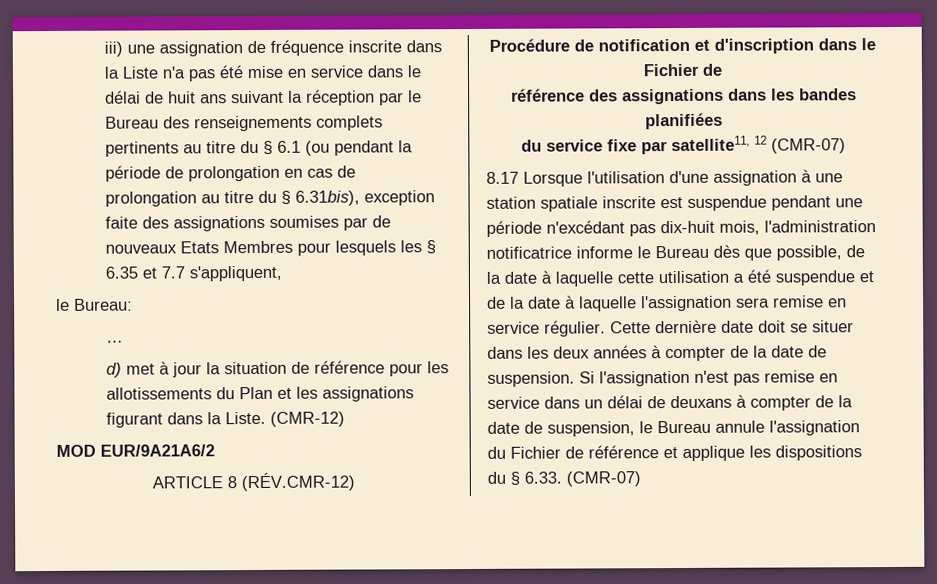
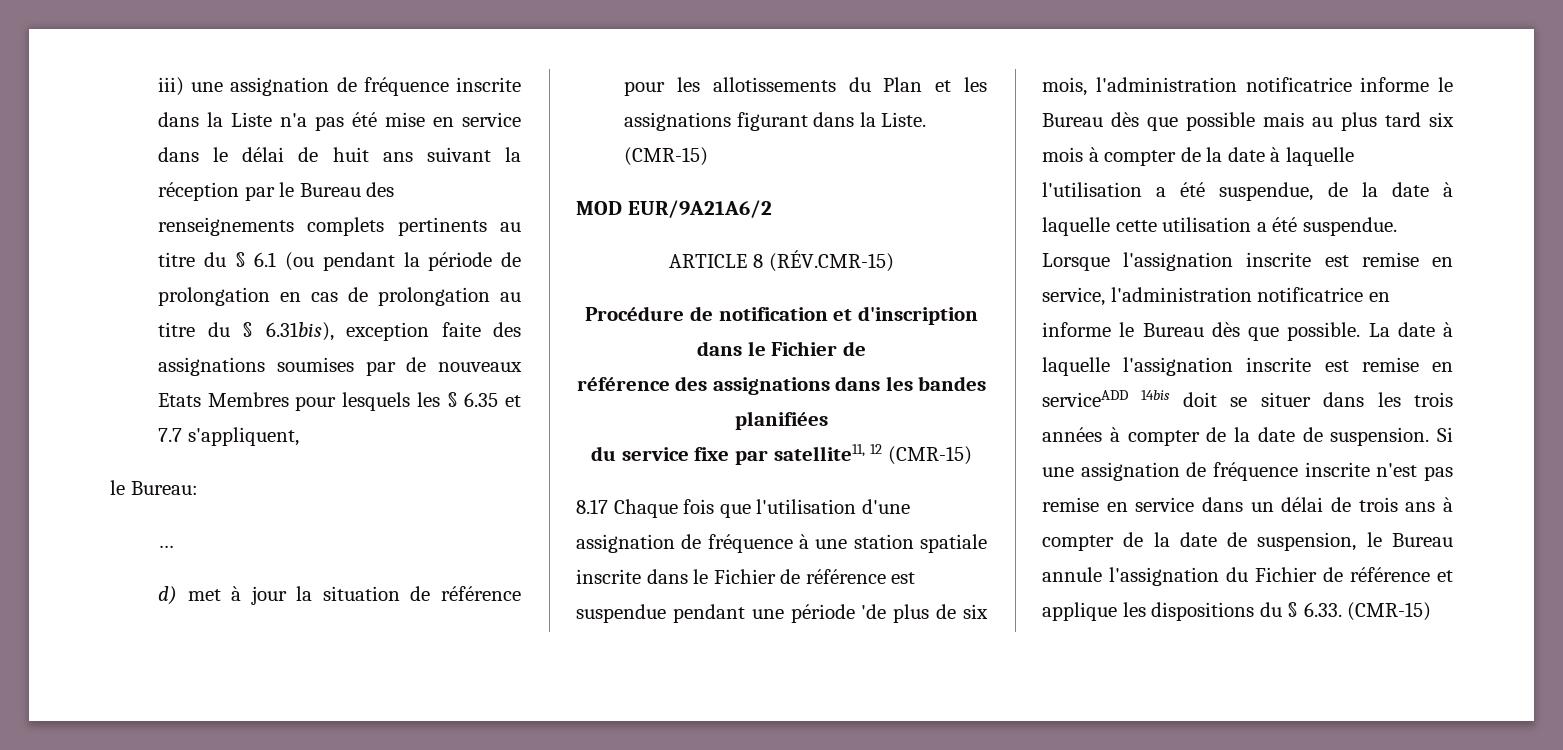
- d) met à jour la situation de référence pour les allotissements du Plan et les assignations figurant dans la Liste. (CMR-12)
+ d) met à jour la situation de référence pour les allotissements du Plan et les assignations figurant dans la Liste. (CMR-15)
- ARTICLE 8 (RÉV.CMR-12)
+ ARTICLE 8 (RÉV.CMR-15)
- du service fixe par satellite11, 12 (CMR-07)
+ du service fixe par satellite11, 12 (CMR-15)
- 8.17 Lorsque l'utilisation d'une assignation à une station spatiale inscrite est suspendue pendant une période n'excédant pas dix-huit mois, l'administration notificatrice informe le Bureau dès que possible, de la date à laquelle cette utilisation a été suspendue et de la date à laquelle l'assignation sera remise en service régulier. Cette dernière date doit se situer dans les deux années à compter de la date de suspension.
+ 8.17 Chaque fois que l'utilisation d'une assignation de fréquence à une station spatiale inscrite dans le Fichier de référence est suspendue pendant une période 'de plus de six mois, l'administration notificatrice informe le Bureau dès que possible mais au plus tard six mois à compter de la date à laquelle l'utilisation a été suspendue, de la date à laquelle cette utilisation a été suspendue. Lorsque l'assignation inscrite est remise en service, l'administration notificatrice en informe le Bureau dès que possible. La date à laquelle l'assignation inscrite est remise en serviceADD 14bis doit se situer dans les trois années à compter de la date de suspension.
- Si l'assignation n'est pas remise en service dans un délai de deuxans à compter de la date de suspension, le Bureau annule l'assignation du Fichier de référence et applique les dispositions du § 6.33. (CMR-07)
+ Si une assignation de fréquence inscrite n'est pas remise en service dans un délai de trois ans à compter de la date de suspension, le Bureau annule l'assignation du Fichier de référence et applique les dispositions du § 6.33. (CMR-15)

